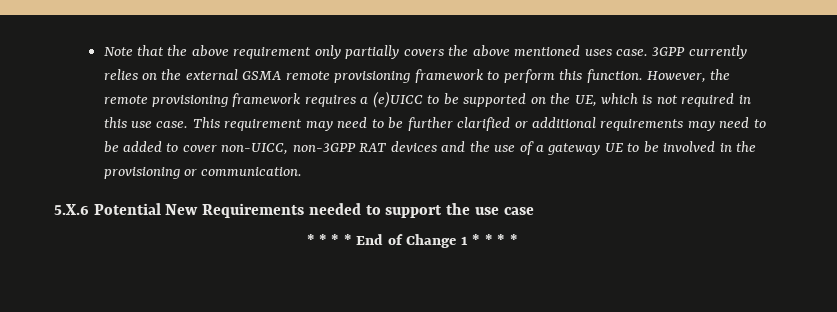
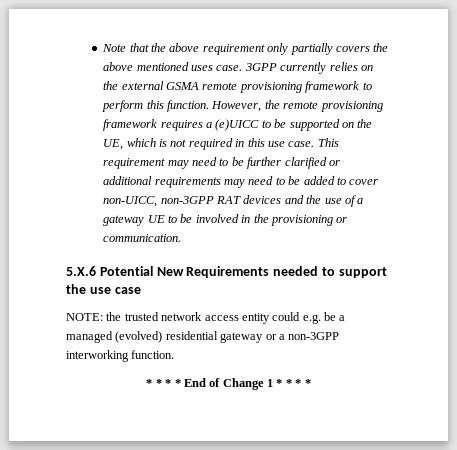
+ NOTE: the trusted network access entity could e.g. be a managed (evolved) residential gateway or a non-3GPP interworking function.

